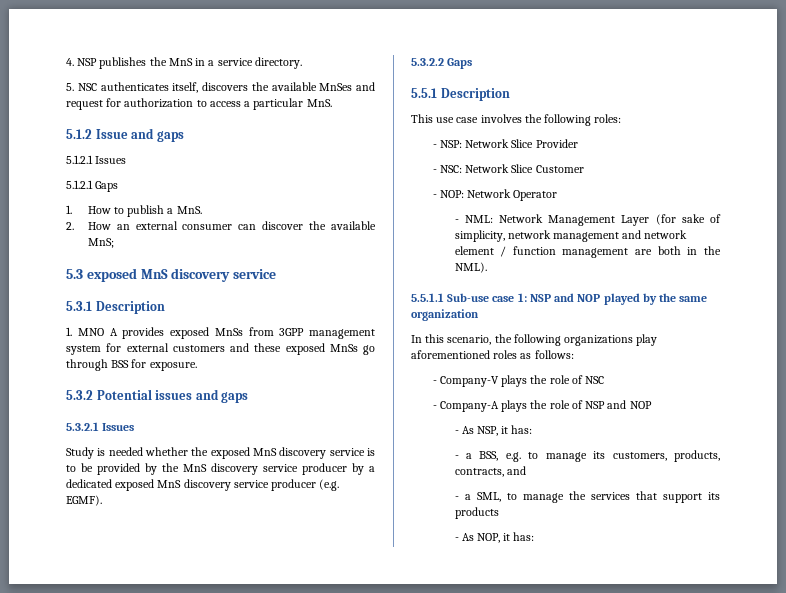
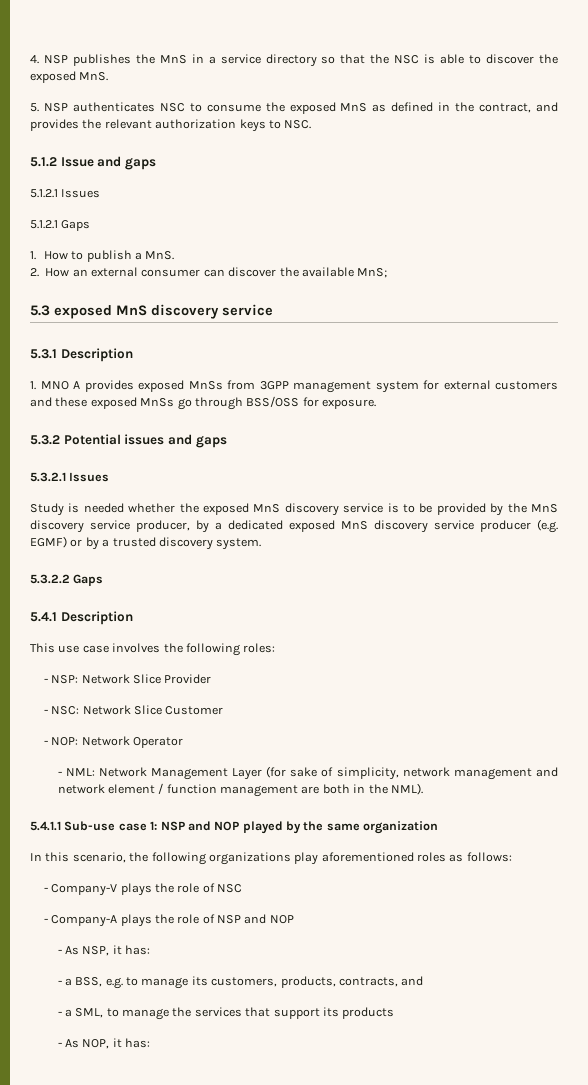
- 4. NSP publishes the MnS in a service directory.
- 5. NSC authenticates itself, discovers the available MnSes and request for authorization to access a particular MnS.
+ 4. NSP publishes the MnS in a service directory so that the NSC is able to discover the exposed MnS.
+ 5. NSP authenticates NSC to consume the exposed MnS as defined in the contract, and provides the relevant authorization keys to NSC.
- 1. MNO A provides exposed MnSs from 3GPP management system for external customers and these exposed MnSs go through BSS for exposure.
+ 1. MNO A provides exposed MnSs from 3GPP management system for external customers and these exposed MnSs go through BSS/OSS for exposure.
- Study is needed whether the exposed MnS discovery service is to be provided by the MnS discovery service producer by a dedicated exposed MnS discovery service producer (e.g. EGMF).
+ Study is needed whether the exposed MnS discovery service is to be provided by the MnS discovery service producer, by a dedicated exposed MnS discovery service producer (e.g. EGMF) or by a trusted discovery system.
- 5.5.1 Description
+ 5.4.1 Description
- 5.5.1.1 Sub-use case 1: NSP and NOP played by the same organization
+ 5.4.1.1 Sub-use case 1: NSP and NOP played by the same organization

